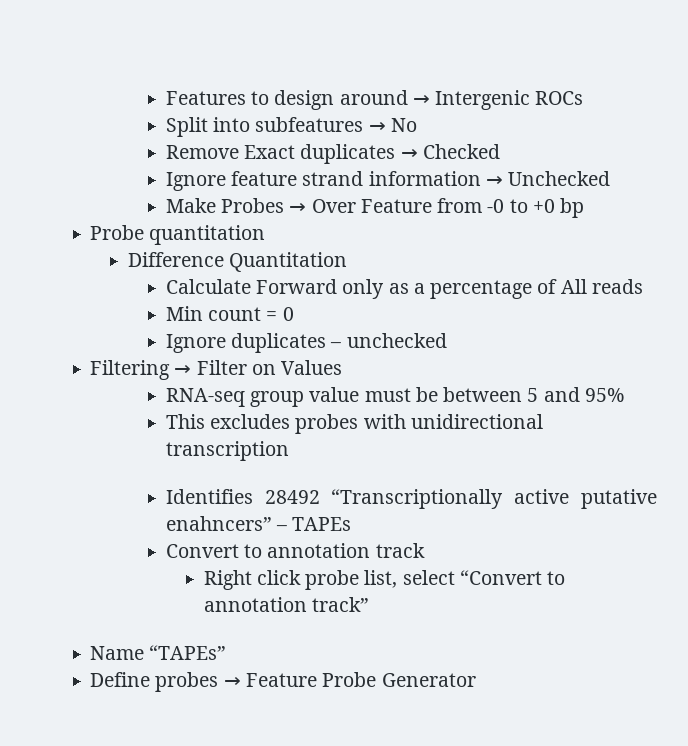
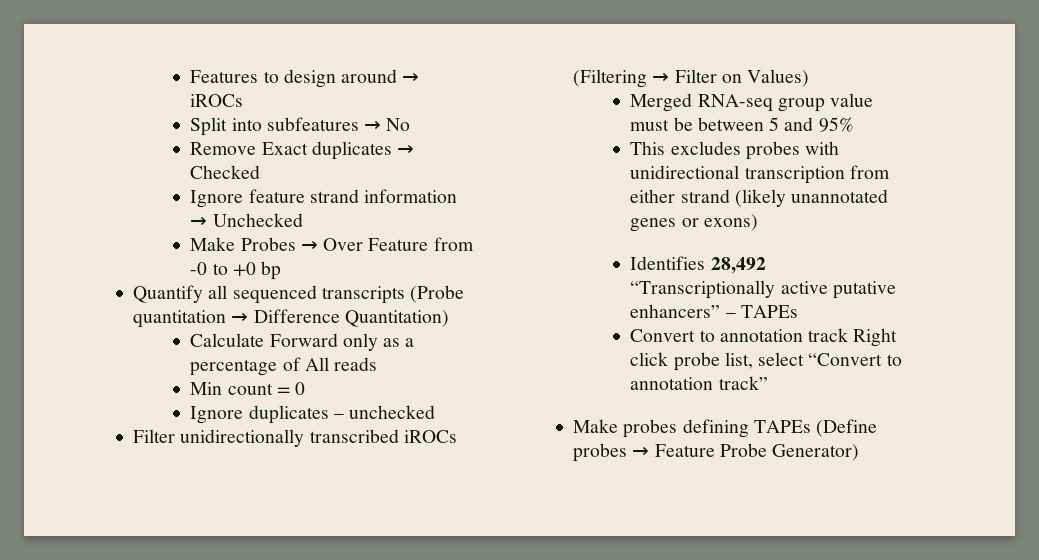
- Features to design around → Intergenic ROCs
+ Features to design around → iROCs
- Probe quantitation
- Difference Quantitation
+ Quantify all sequenced transcripts (Probe quantitation → Difference Quantitation)
- Filtering → Filter on Values
- RNA-seq group value must be between 5 and 95%
+ Filter unidirectionally transcribed iROCs (Filtering → Filter on Values)
+ Merged RNA-seq group value must be between 5 and 95%
- This excludes probes with unidirectional transcription
+ This excludes probes with unidirectional transcription from either strand (likely unannotated genes or exons)
- Identifies 28492 “Transcriptionally active putative enahncers” – TAPEs
+ Identifies 28,492 “Transcriptionally active putative enhancers” – TAPEs
- Convert to annotation track
- Right click probe list, select “Convert to annotation track”
+ Convert to annotation track Right click probe list, select “Convert to annotation track”
- Name “TAPEs”
- Define probes → Feature Probe Generator
+ Make probes defining TAPEs (Define probes → Feature Probe Generator)

